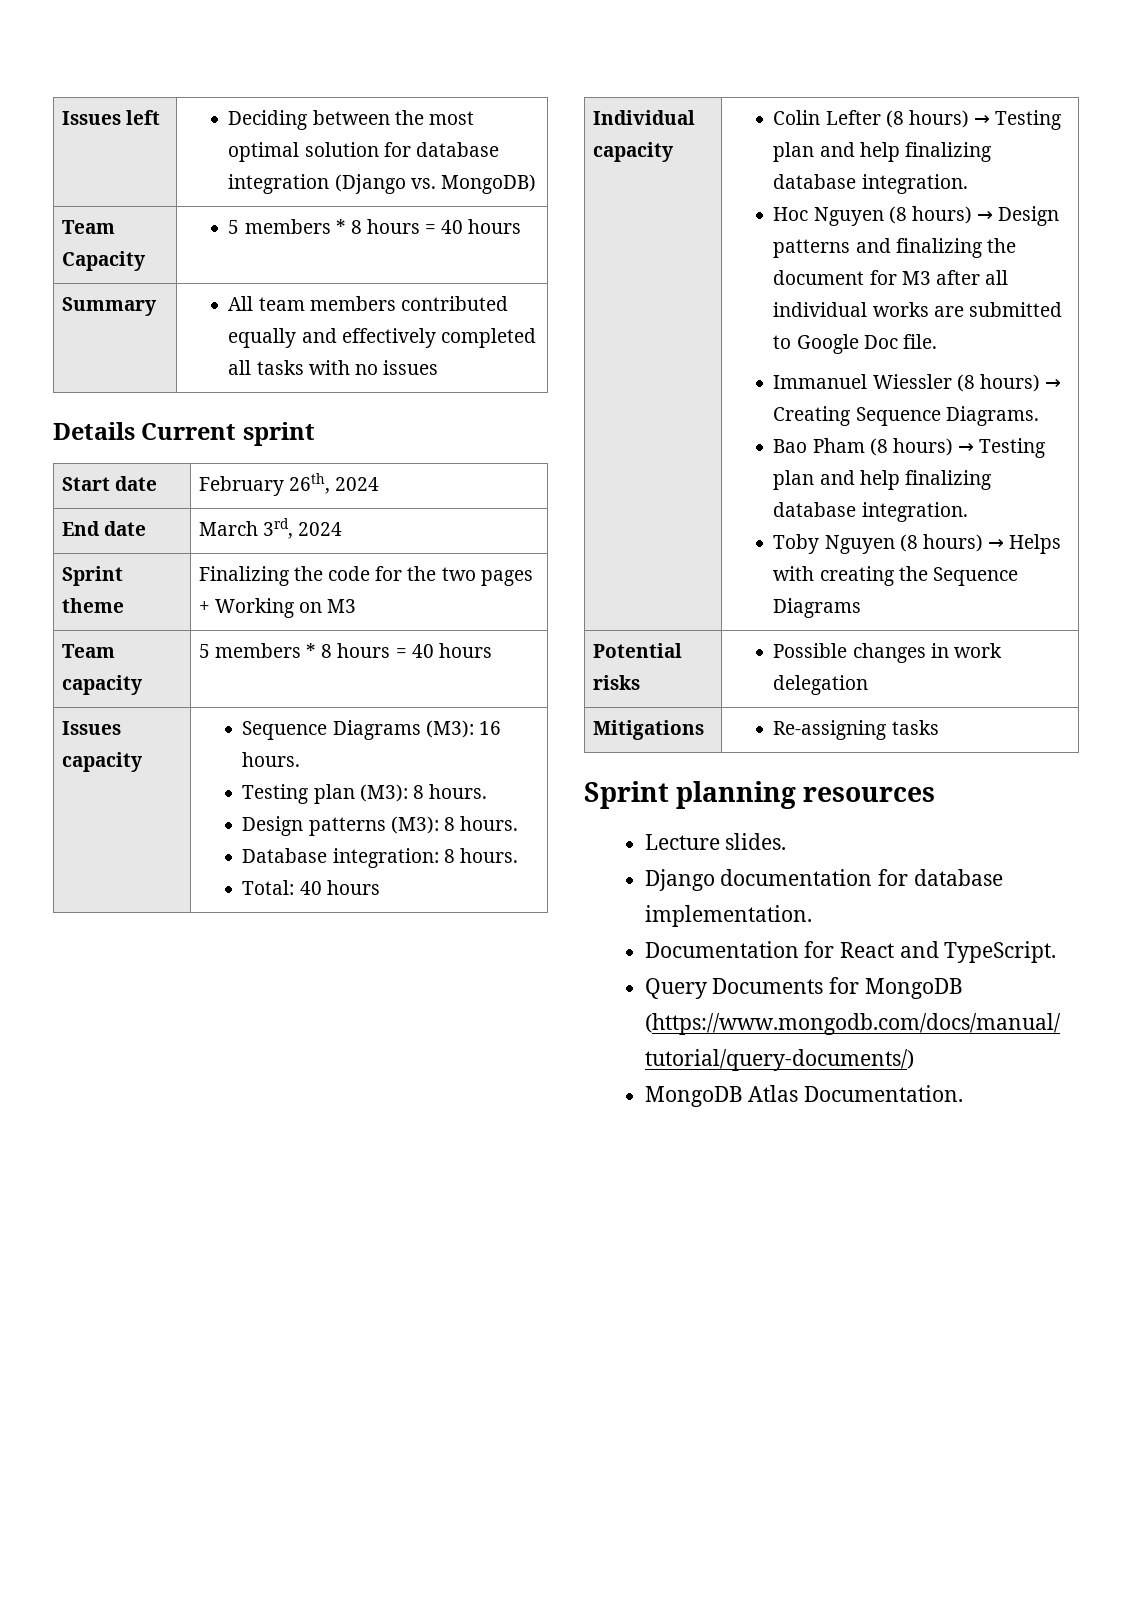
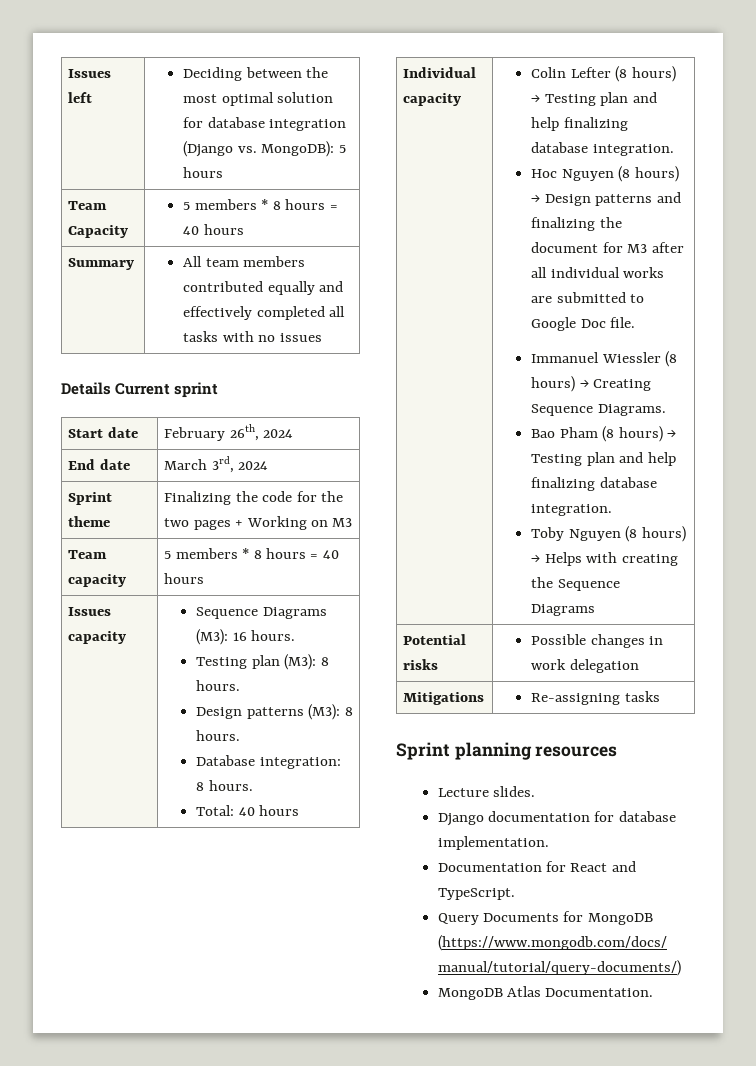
- Issues left | Deciding between the most optimal solution for database integration (Django vs. MongoDB)
+ Issues left | Deciding between the most optimal solution for database integration (Django vs. MongoDB): 5 hours

